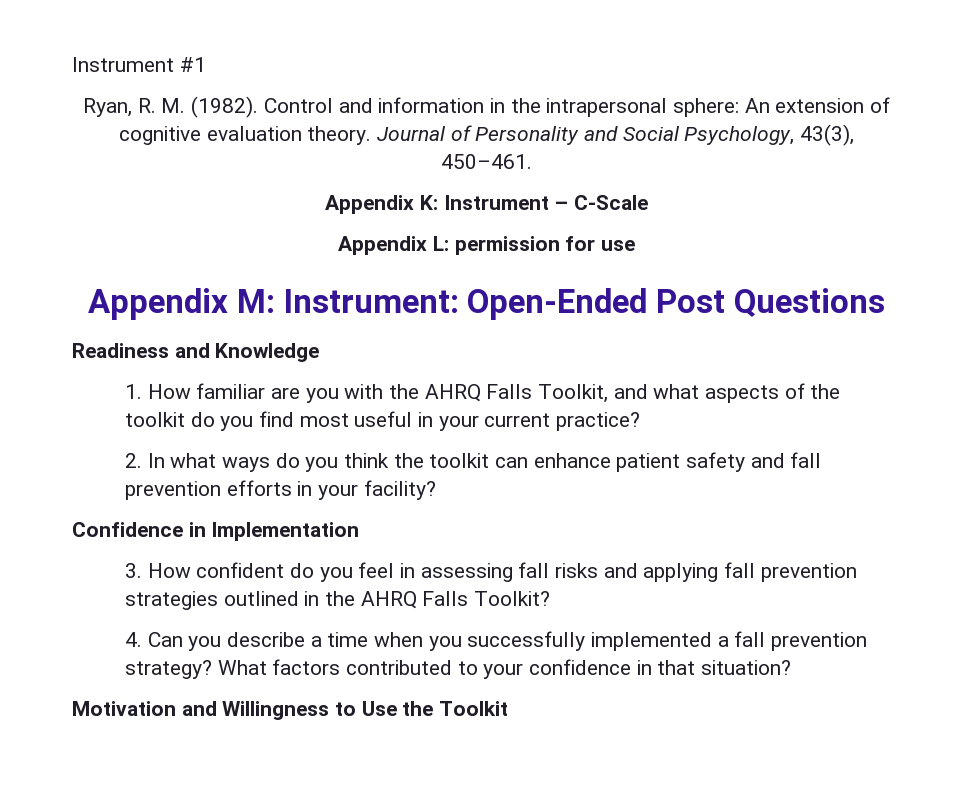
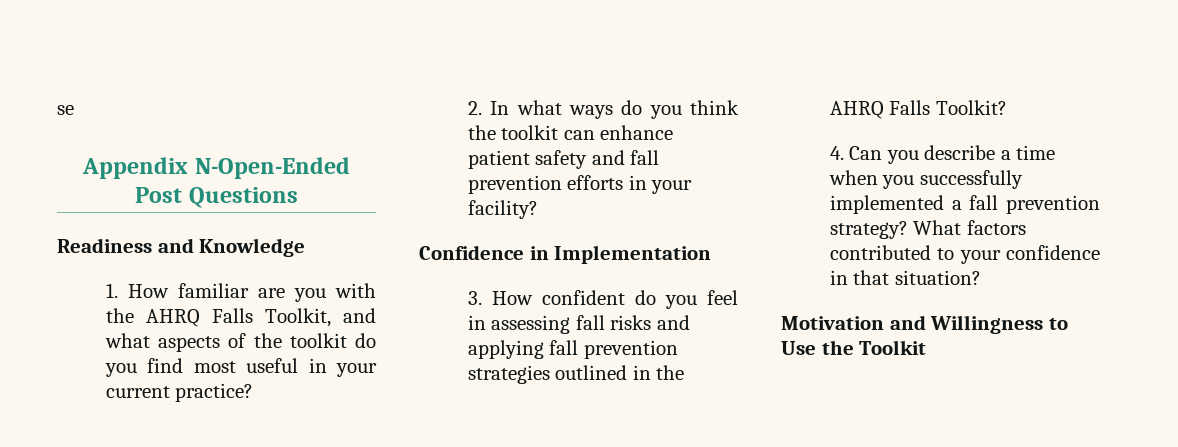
- Instrument #1
- Ryan, R. M. (1982). Control and information in the intrapersonal sphere: An extension of cognitive evaluation theory. Journal of Personality and Social Psychology, 43(3), 450–461.
- Appendix K: Instrument – C-Scale
- Appendix L: permission for use
- Appendix M: Instrument: Open-Ended Post Questions
+ se
+ Appendix N-Open-Ended Post Questions

